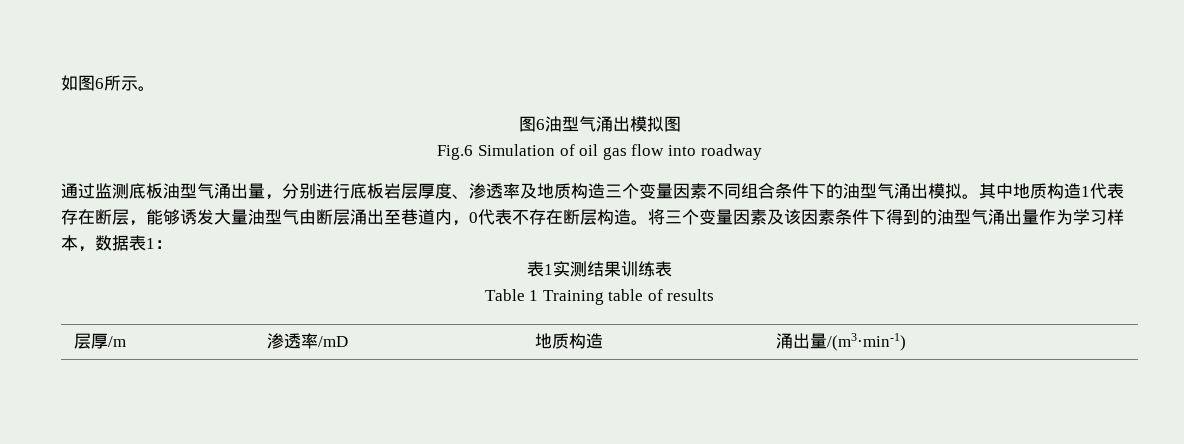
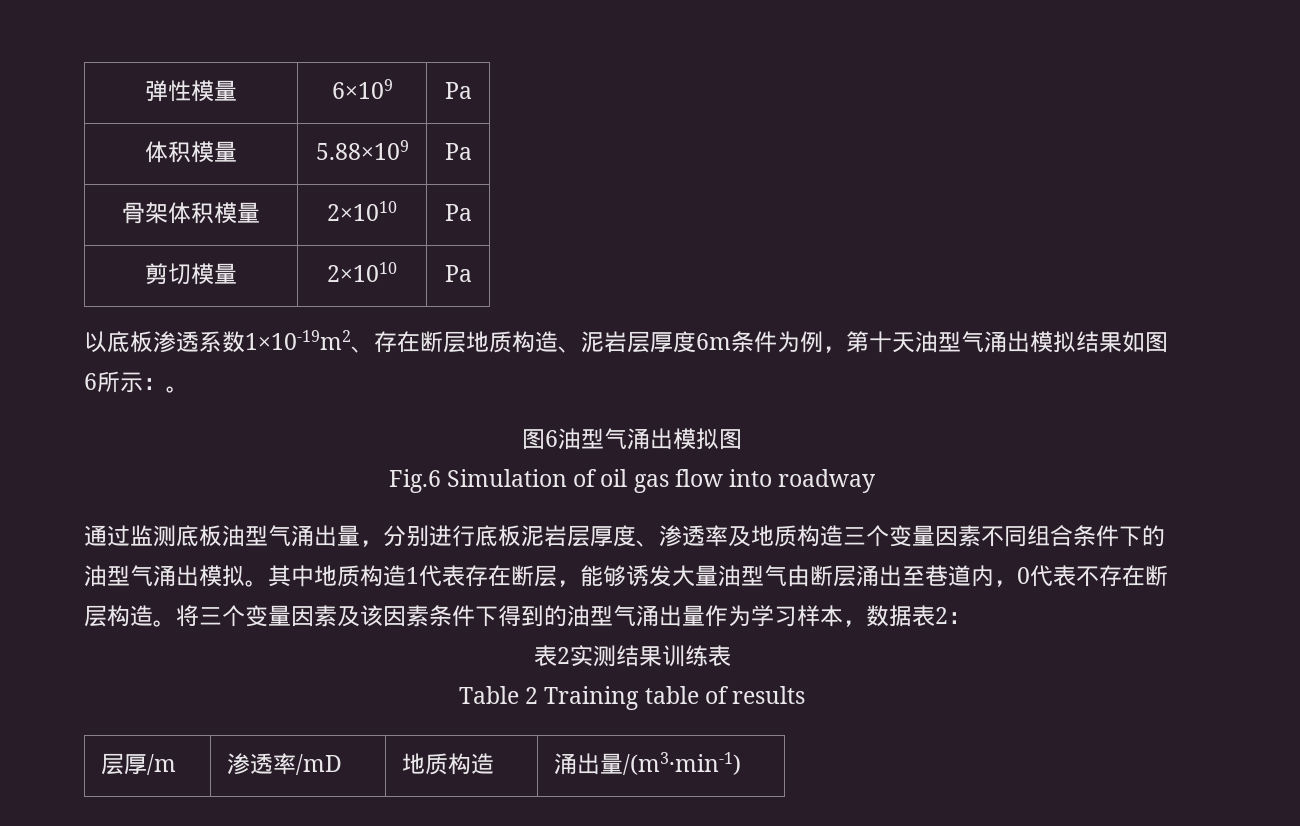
- 如图6所示。
+ 弹性模量 | 6×109 | Pa
+ 体积模量 | 5.88×109 | Pa
+ 骨架体积模量 | 2×1010 | Pa
+ 剪切模量 | 2×1010 | Pa
+ 以底板渗透系数1×10-19m2、存在断层地质构造、泥岩层厚度6m条件为例，第十天油型气涌出模拟结果如图6所示：。
- 通过监测底板油型气涌出量，分别进行底板岩层厚度、渗透率及地质构造三个变量因素不同组合条件下的油型气涌出模拟。
+ 通过监测底板油型气涌出量，分别进行底板泥岩层厚度、渗透率及地质构造三个变量因素不同组合条件下的油型气涌出模拟。
- 将三个变量因素及该因素条件下得到的油型气涌出量作为学习样本，数据表1：
+ 将三个变量因素及该因素条件下得到的油型气涌出量作为学习样本，数据表2：
- 表1实测结果训练表
+ 表2实测结果训练表
- Table 1 Training table of results
+ Table 2 Training table of results

